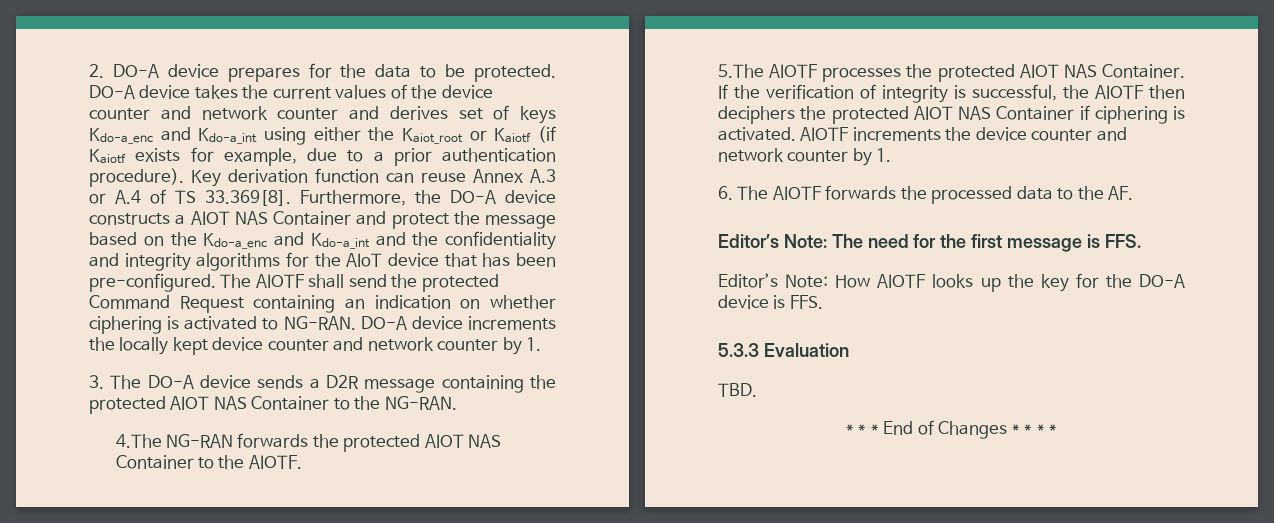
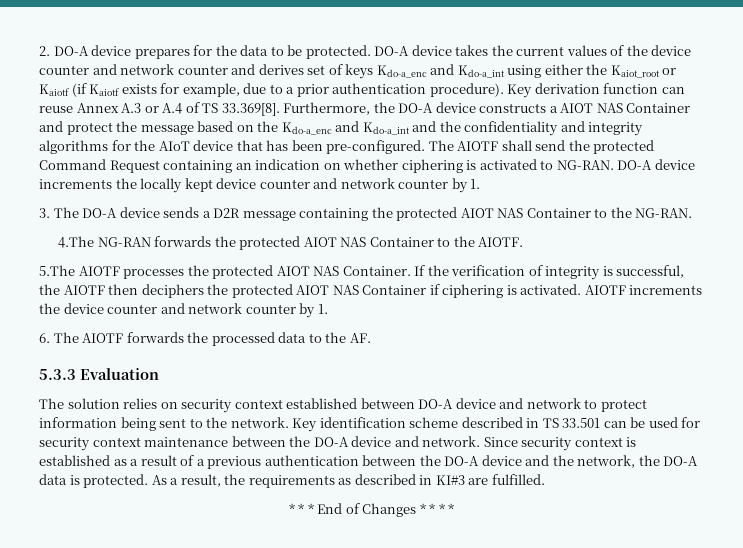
- Editor’s Note: The need for the first message is FFS.
- Editor’s Note: How AIOTF looks up the key for the DO-A device is FFS.
  5.3.3 Evaluation
- TBD.
+ The solution relies on security context established between DO-A device and network to protect information being sent to the network. Key identification scheme described in TS 33.501 can be used for security context maintenance between the DO-A device and network. Since security context is established as a result of a previous authentication between the DO-A device and the network, the DO-A data is protected. As a result, the requirements as described in KI#3 are fulfilled.

